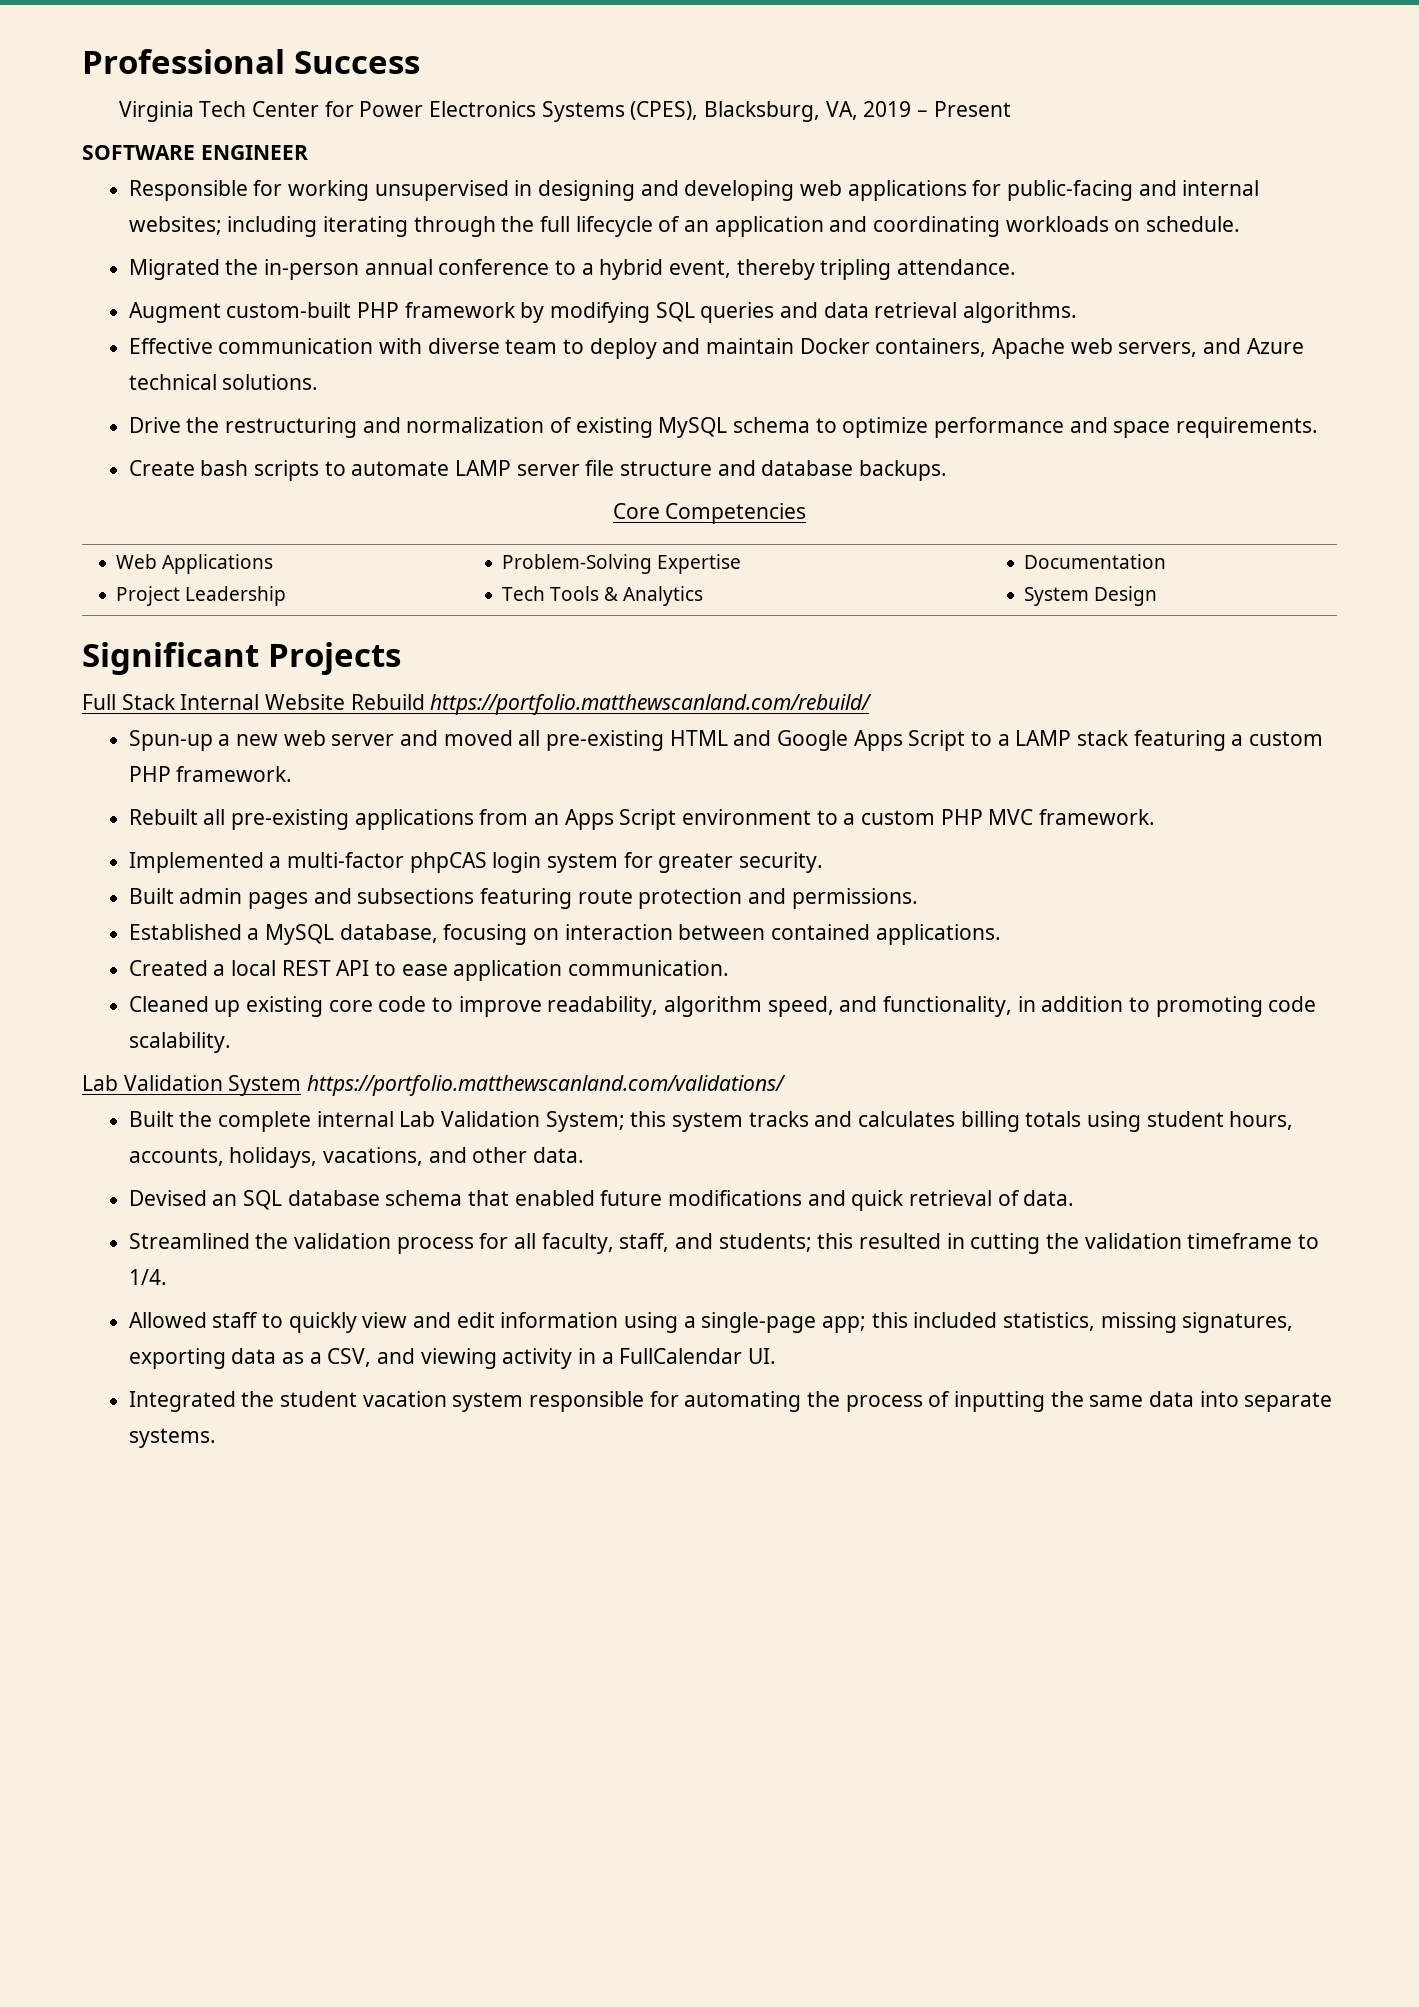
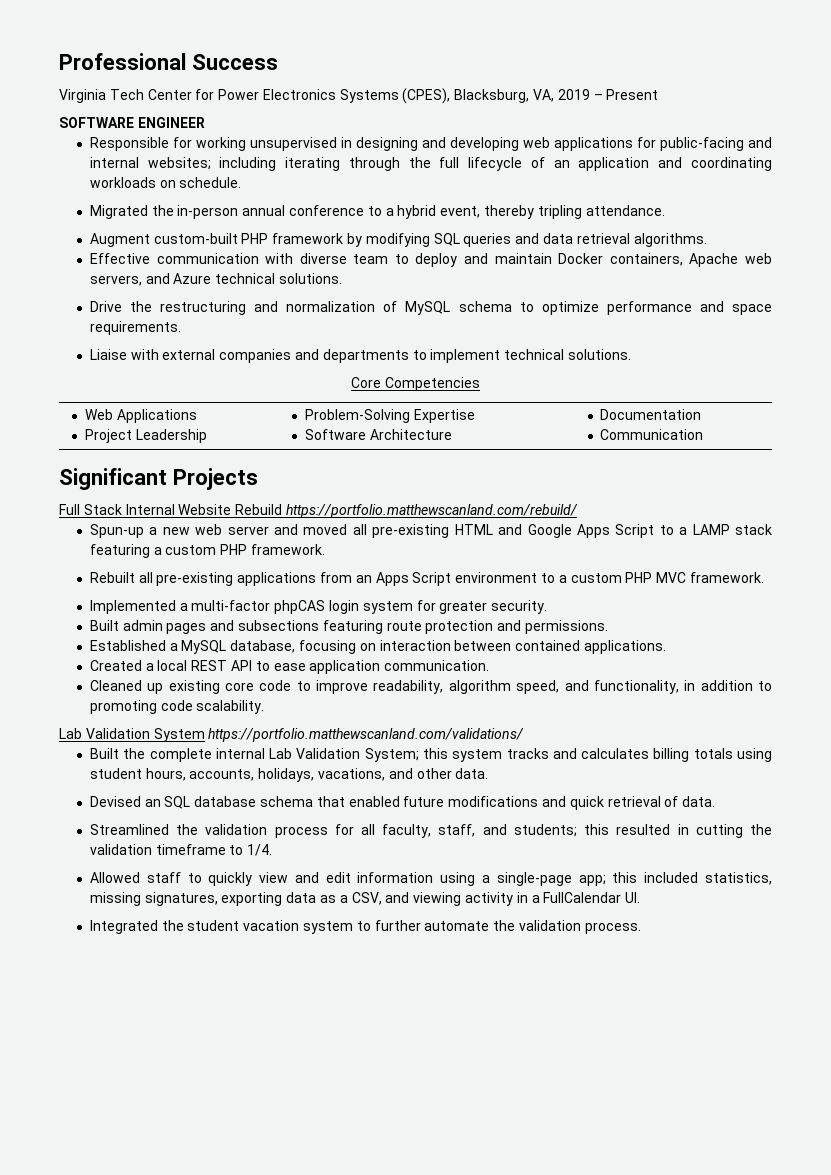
- Drive the restructuring and normalization of existing MySQL schema to optimize performance and space requirements.
+ Drive the restructuring and normalization of MySQL schema to optimize performance and space requirements.
- Create bash scripts to automate LAMP server file structure and database backups.
+ Liaise with external companies and departments to implement technical solutions.
  Web Applications
  Project Leadership | Problem-Solving Expertise
- Tech Tools & Analytics | Documentation
- System Design
+ Software Architecture | Documentation
+ Communication
- Integrated the student vacation system responsible for automating the process of inputting the same data into separate systems.
+ Integrated the student vacation system to further automate the validation process.

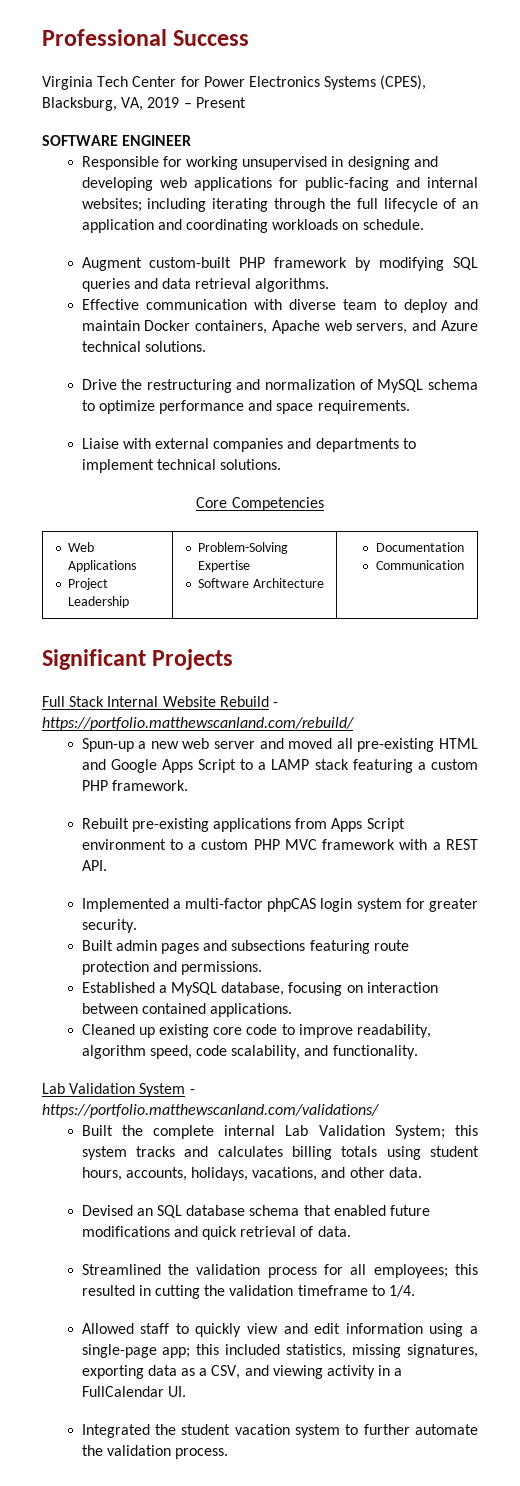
- Migrated the in-person annual conference to a hybrid event, thereby tripling attendance.
- Full Stack Internal Website Rebuild https://portfolio.matthewscanland.com/rebuild/
+ Full Stack Internal Website Rebuild - https://portfolio.matthewscanland.com/rebuild/
- Rebuilt all pre-existing applications from an Apps Script environment to a custom PHP MVC framework.
+ Rebuilt pre-existing applications from Apps Script environment to a custom PHP MVC framework with a REST API.
- Created a local REST API to ease application communication.
- Cleaned up existing core code to improve readability, algorithm speed, and functionality, in addition to promoting code scalability.
+ Cleaned up existing core code to improve readability, algorithm speed, code scalability, and functionality.
- Lab Validation System https://portfolio.matthewscanland.com/validations/
+ Lab Validation System - https://portfolio.matthewscanland.com/validations/
- Streamlined the validation process for all faculty, staff, and students; this resulted in cutting the validation timeframe to 1/4.
+ Streamlined the validation process for all employees; this resulted in cutting the validation timeframe to 1/4.

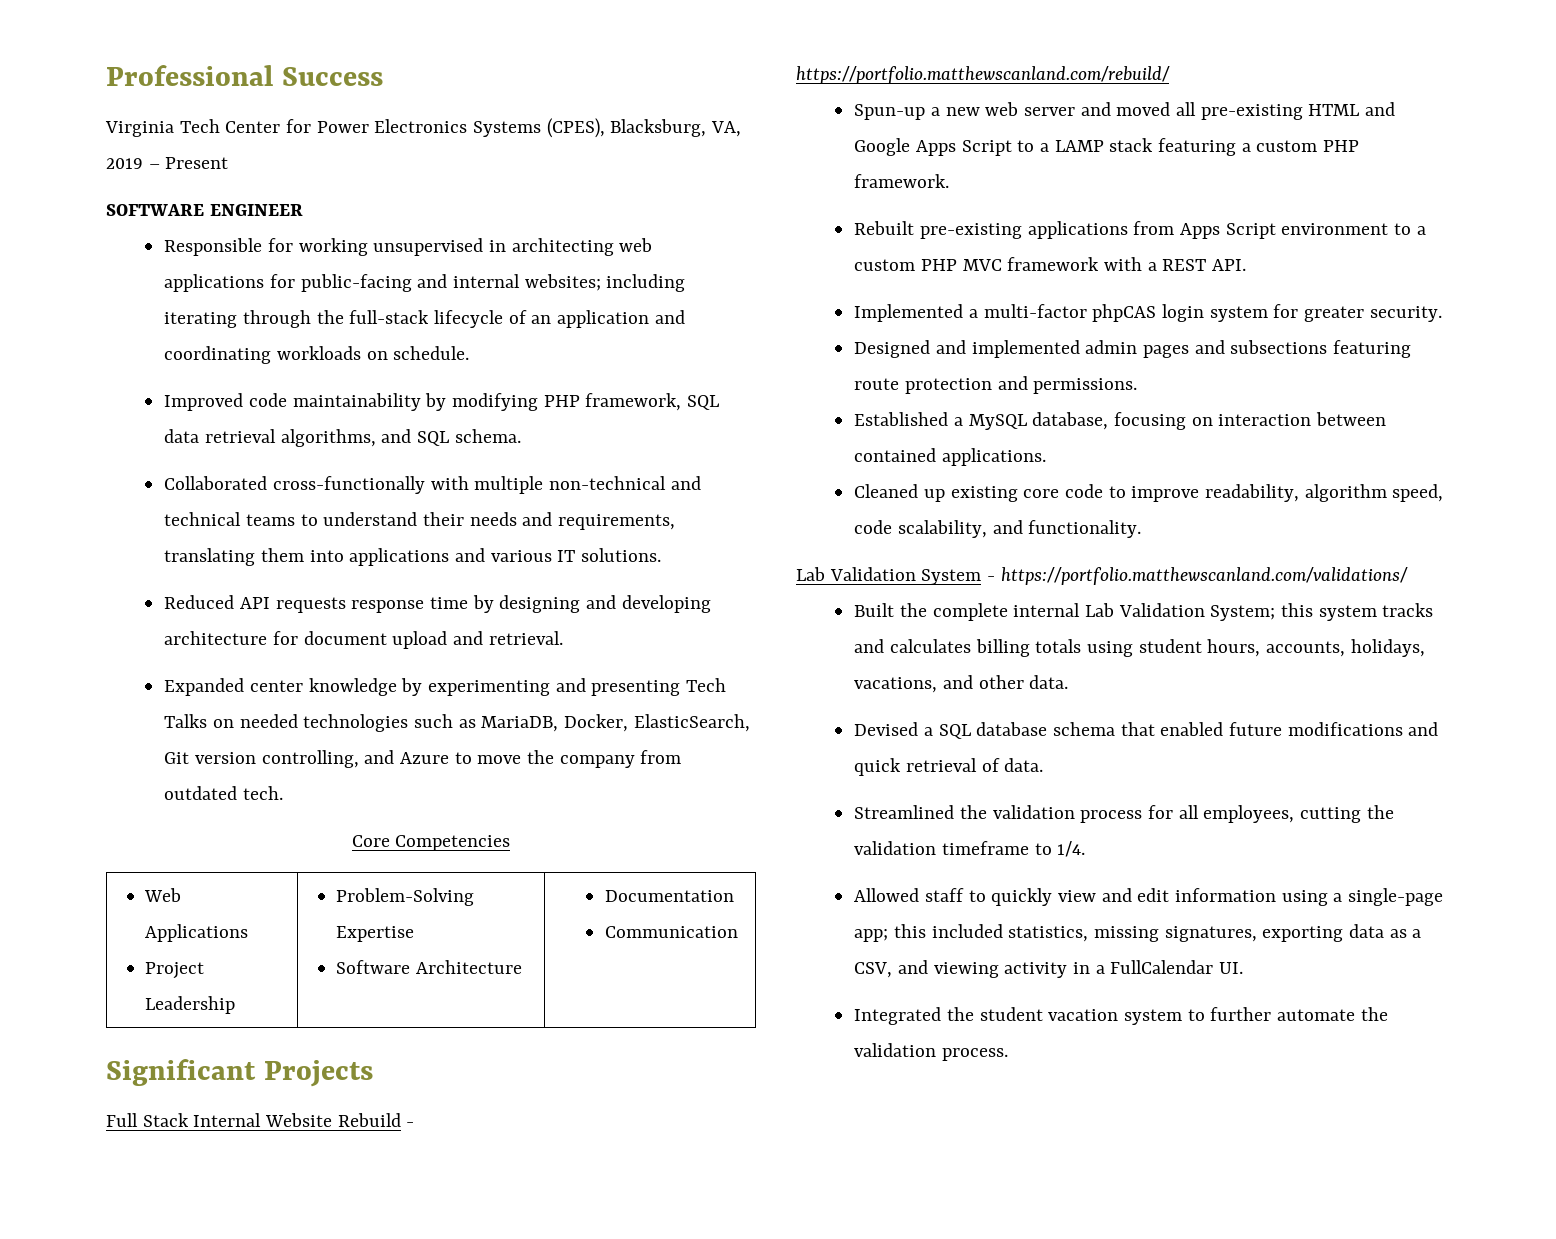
- Responsible for working unsupervised in designing and developing web applications for public-facing and internal websites; including iterating through the full lifecycle of an application and coordinating workloads on schedule.
+ Responsible for working unsupervised in architecting web applications for public-facing and internal websites; including iterating through the full-stack lifecycle of an application and coordinating workloads on schedule.
- Augment custom-built PHP framework by modifying SQL queries and data retrieval algorithms.
- Effective communication with diverse team to deploy and maintain Docker containers, Apache web servers, and Azure technical solutions.
- Drive the restructuring and normalization of MySQL schema to optimize performance and space requirements.
- Liaise with external companies and departments to implement technical solutions.
+ Improved code maintainability by modifying PHP framework, SQL data retrieval algorithms, and SQL schema.
+ Collaborated cross-functionally with multiple non-technical and technical teams to understand their needs and requirements, translating them into applications and various IT solutions.
+ Reduced API requests response time by designing and developing architecture for document upload and retrieval.
+ Expanded center knowledge by experimenting and presenting Tech Talks on needed technologies such as MariaDB, Docker, ElasticSearch, Git version controlling, and Azure to move the company from outdated tech.
- Built admin pages and subsections featuring route protection and permissions.
+ Designed and implemented admin pages and subsections featuring route protection and permissions.
- Devised an SQL database schema that enabled future modifications and quick retrieval of data.
+ Devised a SQL database schema that enabled future modifications and quick retrieval of data.
- Streamlined the validation process for all employees; this resulted in cutting the validation timeframe to 1/4.
+ Streamlined the validation process for all employees, cutting the validation timeframe to 1/4.

